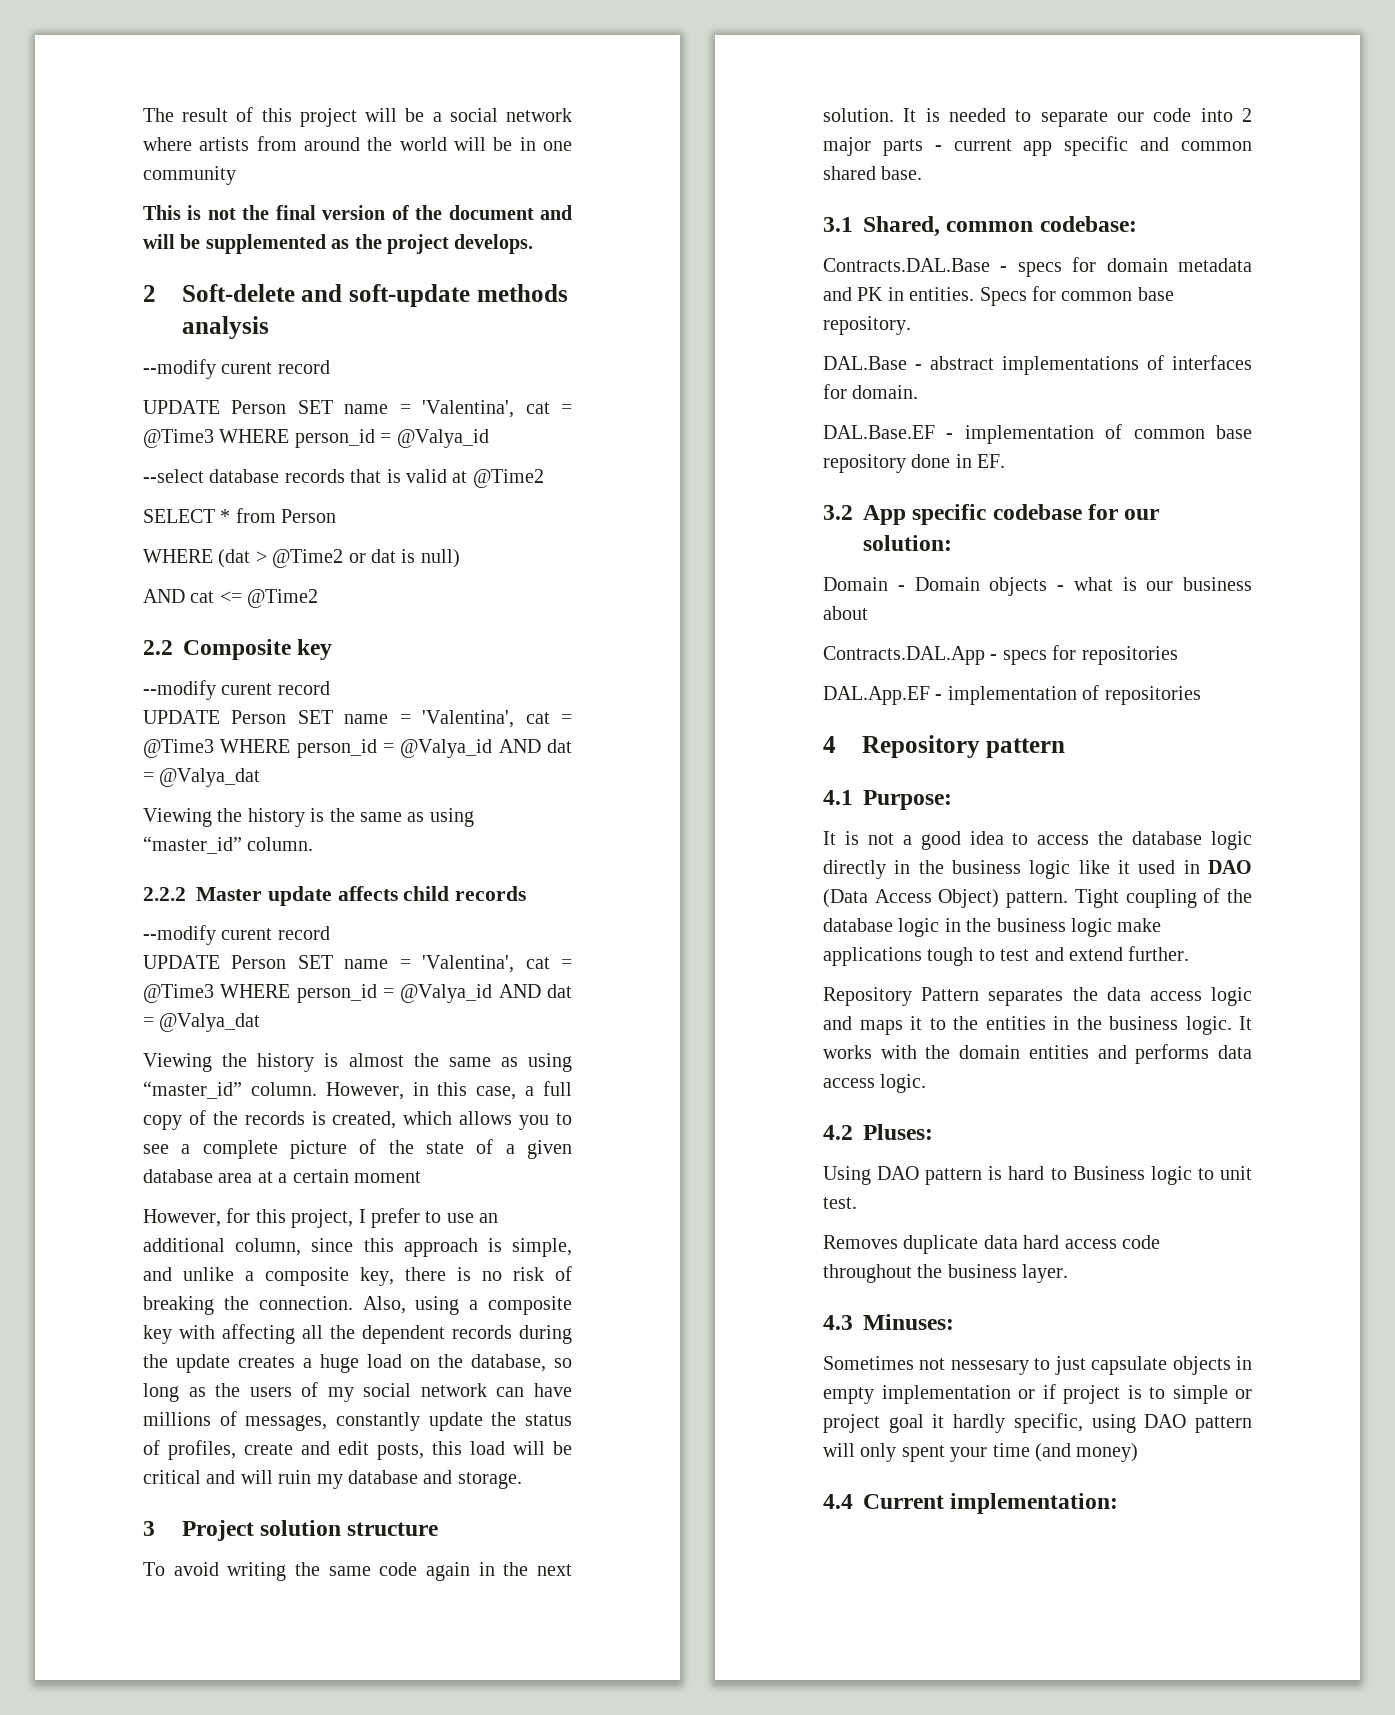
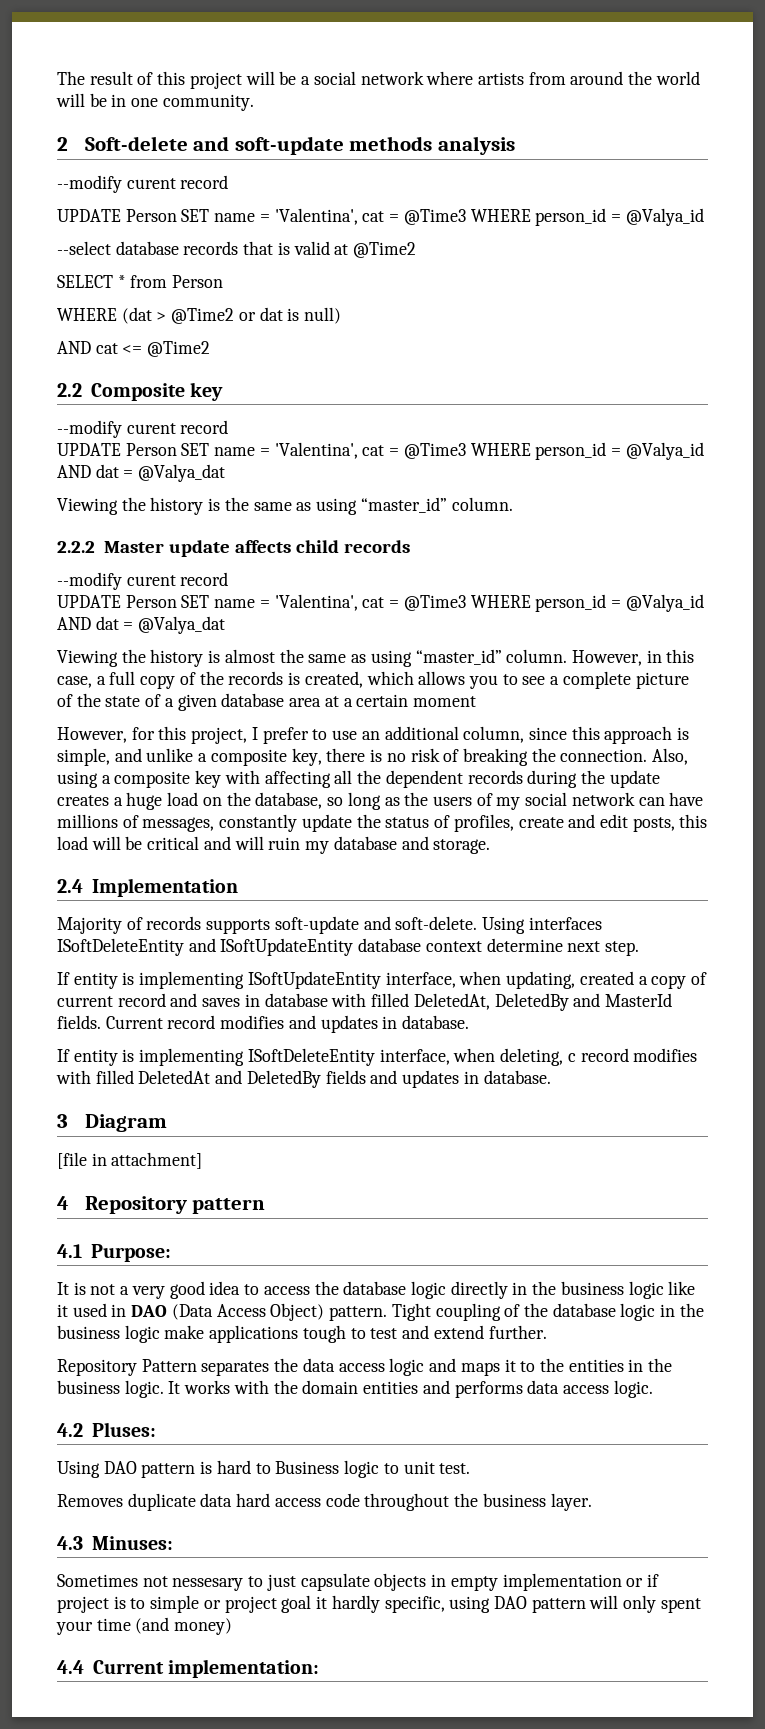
- The result of this project will be a social network where artists from around the world will be in one community
- This is not the final version of the document and will be supplemented as the project develops.
+ The result of this project will be a social network where artists from around the world will be in one community.
- 3 Project solution structure
- To avoid writing the same code again in the next solution. It is needed to separate our code into 2 major parts - current app specific and common shared base.
- 3.1 Shared, common codebase:
- Contracts.DAL.Base - specs for domain metadata and PK in entities. Specs for common base repository.
- DAL.Base - abstract implementations of interfaces for domain.
- DAL.Base.EF - implementation of common base repository done in EF.
- 3.2 App specific codebase for our solution:
- Domain - Domain objects - what is our business about
- Contracts.DAL.App - specs for repositories
- DAL.App.EF - implementation of repositories
+ 2.4 Implementation
+ Majority of records supports soft-update and soft-delete. Using interfaces ISoftDeleteEntity and ISoftUpdateEntity database context determine next step.
+ If entity is implementing ISoftUpdateEntity interface, when updating, created a copy of current record and saves in database with filled DeletedAt, DeletedBy and MasterId fields. Current record modifies and updates in database.
+ If entity is implementing ISoftDeleteEntity interface, when deleting, c record modifies with filled DeletedAt and DeletedBy fields and updates in database.
+ 3 Diagram
+ [file in attachment]
- It is not a good idea to access the database logic directly in the business logic like it used in DAO (Data Access Object) pattern.
+ It is not a very good idea to access the database logic directly in the business logic like it used in DAO (Data Access Object) pattern.

